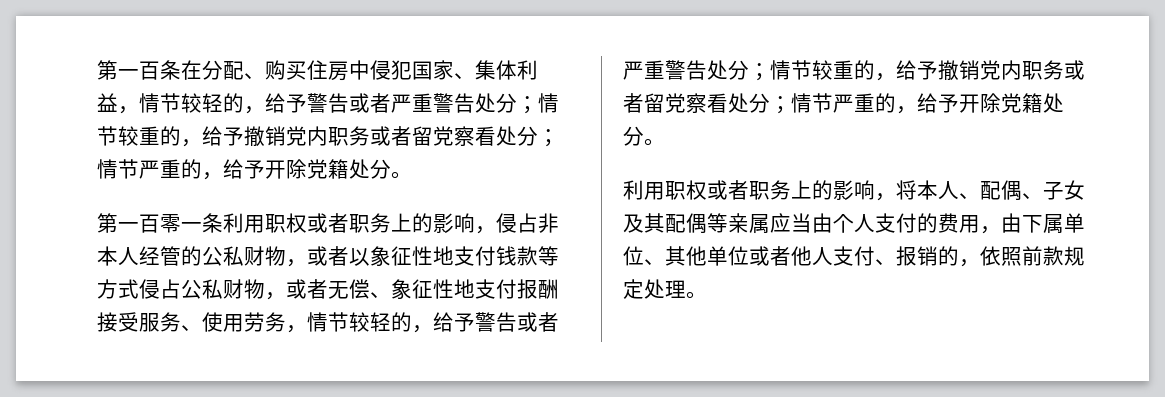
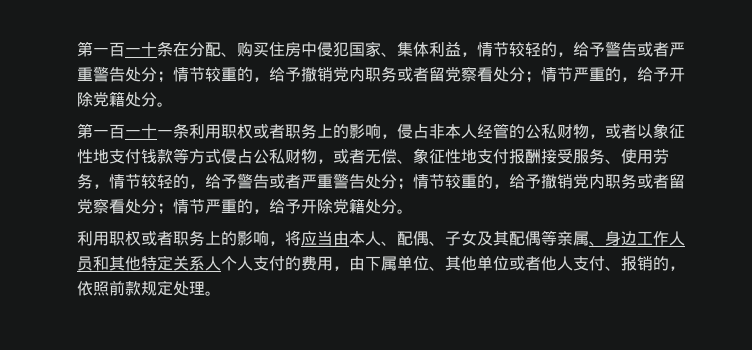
- 第一百条在分配、购买住房中侵犯国家、集体利益，情节较轻的，给予警告或者严重警告处分；情节较重的，给予撤销党内职务或者留党察看处分；情节严重的，给予开除党籍处分。
+ 第一百一十条在分配、购买住房中侵犯国家、集体利益，情节较轻的，给予警告或者严重警告处分；情节较重的，给予撤销党内职务或者留党察看处分；情节严重的，给予开除党籍处分。
- 第一百零一条利用职权或者职务上的影响，侵占非本人经管的公私财物，或者以象征性地支付钱款等方式侵占公私财物，或者无偿、象征性地支付报酬接受服务、使用劳务，情节较轻的，给予警告或者严重警告处分；
+ 第一百一十一条利用职权或者职务上的影响，侵占非本人经管的公私财物，或者以象征性地支付钱款等方式侵占公私财物，或者无偿、象征性地支付报酬接受服务、使用劳务，情节较轻的，给予警告或者严重警告处分；
- 利用职权或者职务上的影响，将本人、配偶、子女及其配偶等亲属应当由个人支付的费用，由下属单位、其他单位或者他人支付、报销的，依照前款规定处理。
+ 利用职权或者职务上的影响，将应当由本人、配偶、子女及其配偶等亲属、身边工作人员和其他特定关系人个人支付的费用，由下属单位、其他单位或者他人支付、报销的，依照前款规定处理。

